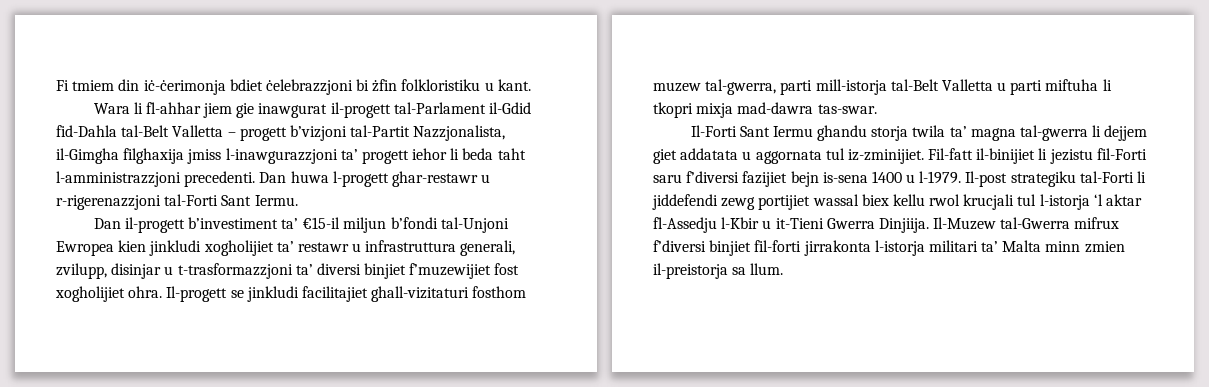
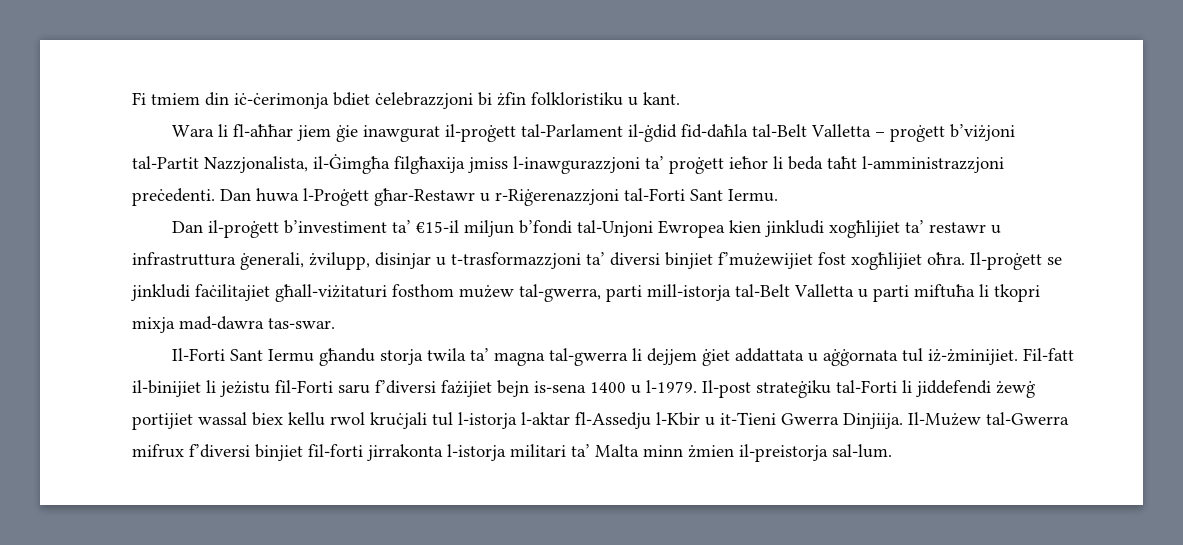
- Wara li fl-ahhar jiem gie inawgurat il-progett tal-Parlament il-Gdid fid-Dahla tal-Belt Valletta – progett b’vizjoni tal-Partit Nazzjonalista, il-Gimgha filghaxija jmiss l-inawgurazzjoni ta’ progett iehor li beda taht l-amministrazzjoni precedenti. Dan huwa l-progett ghar-restawr u r-rigerenazzjoni tal-Forti Sant Iermu.
+ Wara li fl-aħħar jiem ġie inawgurat il-proġett tal-Parlament il-ġdid fid-daħla tal-Belt Valletta – proġett b’viżjoni tal-Partit Nazzjonalista, il-Ġimgħa filgħaxija jmiss l-inawgurazzjoni ta’ proġett ieħor li beda taħt l-amministrazzjoni preċedenti. Dan huwa l-Proġett għar-Restawr u r-Riġerenazzjoni tal-Forti Sant Iermu.
- Dan il-progett b’investiment ta’ €15-il miljun b’fondi tal-Unjoni Ewropea kien jinkludi xogholijiet ta’ restawr u infrastruttura generali, zvilupp, disinjar u t-trasformazzjoni ta’ diversi binjiet f’muzewijiet fost xogholijiet ohra. Il-progett se jinkludi facilitajiet ghall-vizitaturi fosthom muzew tal-gwerra, parti mill-istorja tal-Belt Valletta u parti miftuha li tkopri mixja mad-dawra tas-swar.
+ Dan il-proġett b’investiment ta’ €15-il miljun b’fondi tal-Unjoni Ewropea kien jinkludi xogħlijiet ta’ restawr u infrastruttura ġenerali, żvilupp, disinjar u t-trasformazzjoni ta’ diversi binjiet f’mużewijiet fost xogħlijiet oħra. Il-proġett se jinkludi faċilitajiet għall-viżitaturi fosthom mużew tal-gwerra, parti mill-istorja tal-Belt Valletta u parti miftuħa li tkopri mixja mad-dawra tas-swar.
- Il-Forti Sant Iermu ghandu storja twila ta’ magna tal-gwerra li dejjem giet addatata u aggornata tul iz-zminijiet.
+ Il-Forti Sant Iermu għandu storja twila ta’ magna tal-gwerra li dejjem ġiet addattata u aġġornata tul iż-żminijiet.
- Fil-fatt il-binijiet li jezistu fil-Forti saru f’diversi fazijiet bejn is-sena 1400 u l-1979.
+ Fil-fatt il-binijiet li jeżistu fil-Forti saru f’diversi fażijiet bejn is-sena 1400 u l-1979.
- Il-post strategiku tal-Forti li jiddefendi zewg portijiet wassal biex kellu rwol krucjali tul l-istorja ‘l aktar fl-Assedju l-Kbir u it-Tieni Gwerra Dinjiija.
+ Il-post strateġiku tal-Forti li jiddefendi żewġ portijiet wassal biex kellu rwol kruċjali tul l-istorja l-aktar fl-Assedju l-Kbir u it-Tieni Gwerra Dinjiija.
- Il-Muzew tal-Gwerra mifrux f’diversi binjiet fil-forti jirrakonta l-istorja militari ta’ Malta minn zmien il-preistorja sa llum.
+ Il-Mużew tal-Gwerra mifrux f’diversi binjiet fil-forti jirrakonta l-istorja militari ta’ Malta minn żmien il-preistorja sal-lum.

